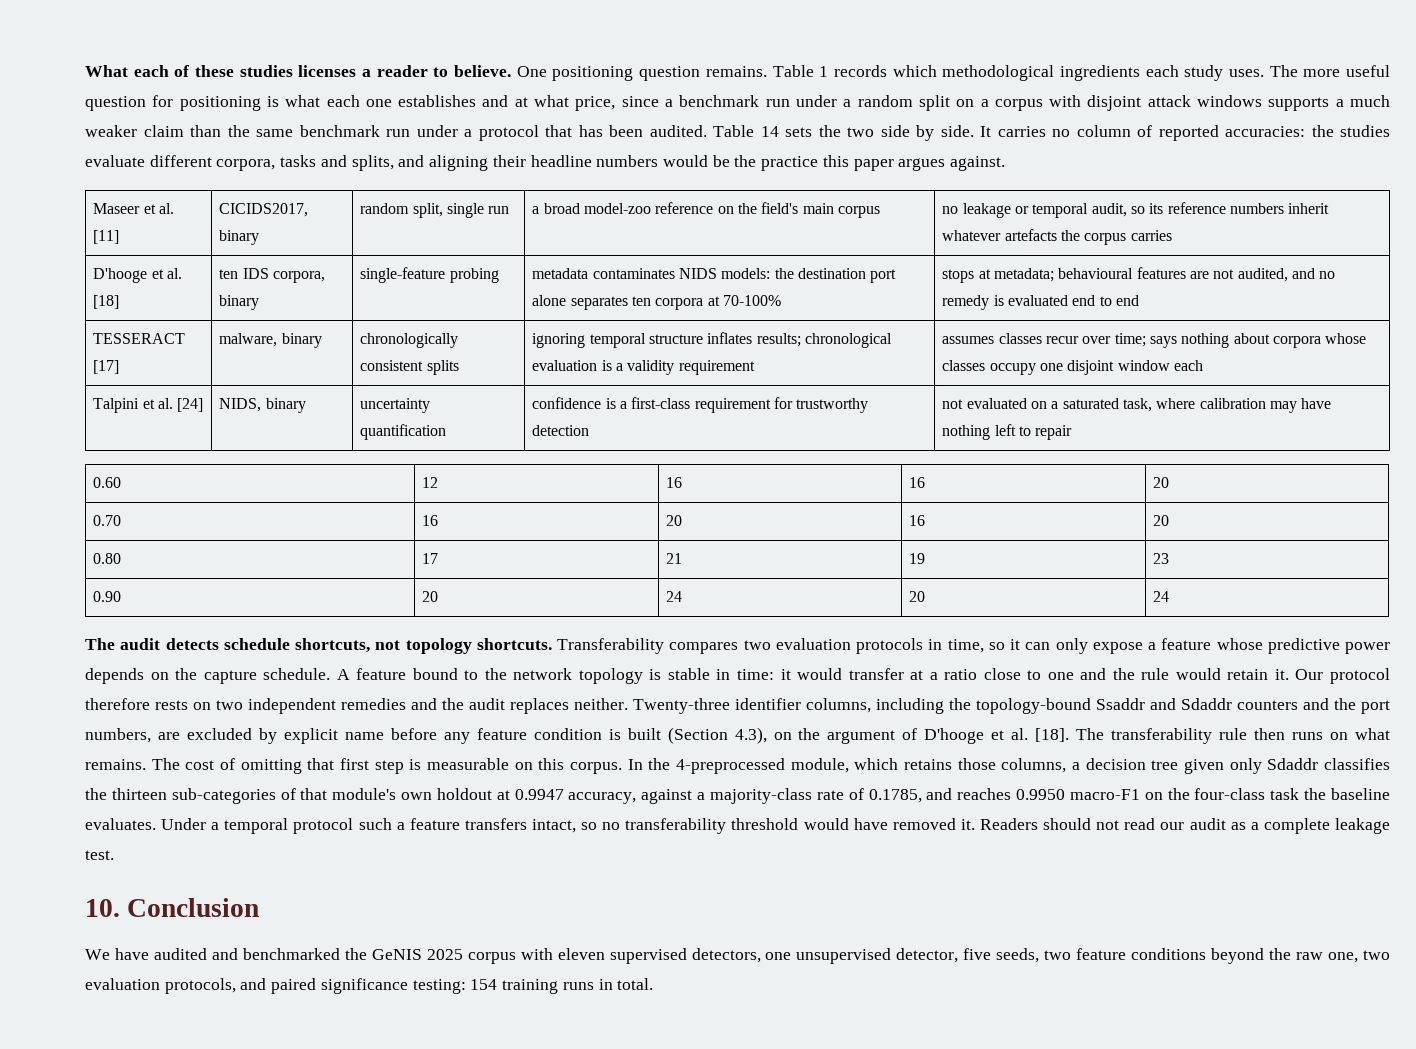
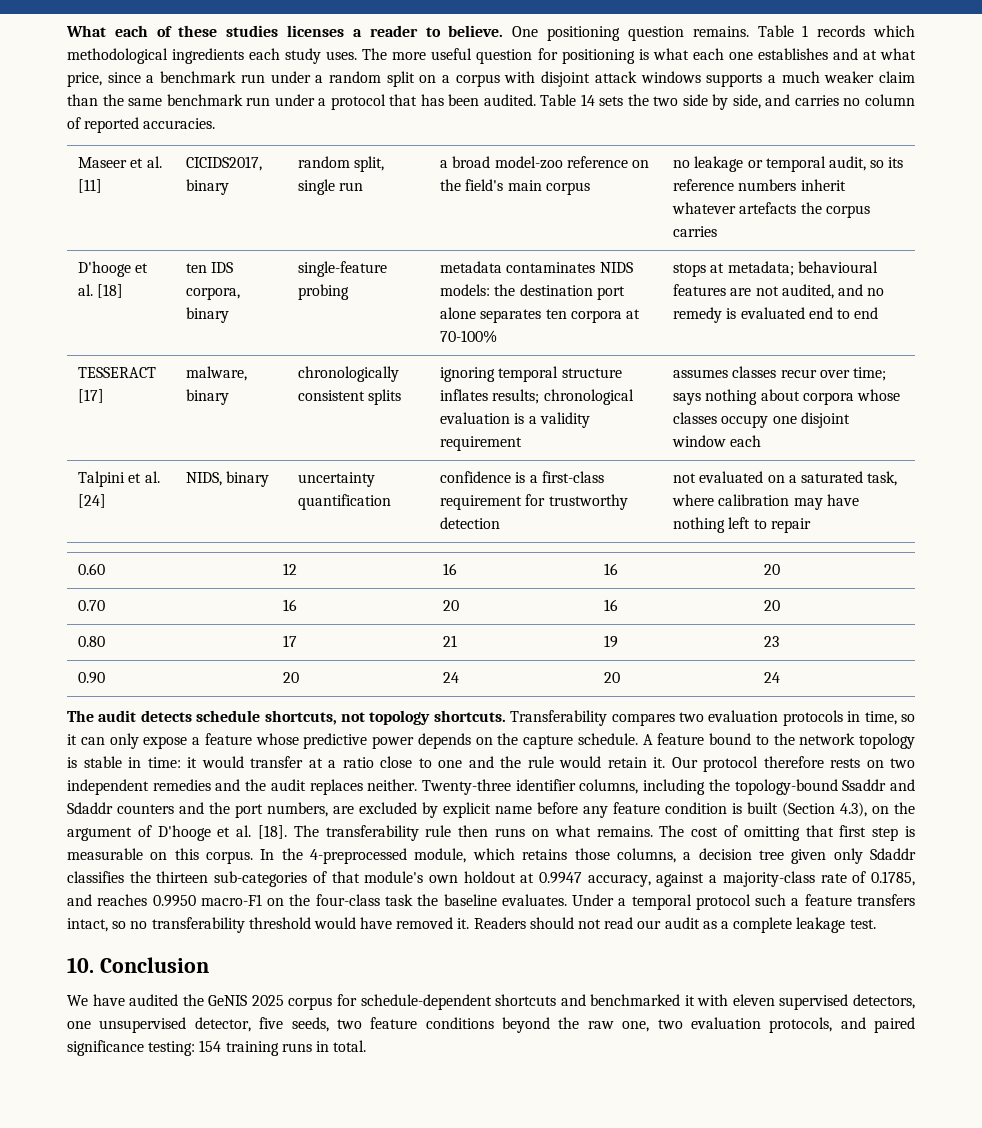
- Table 14 sets the two side by side. It carries no column of reported accuracies: the studies evaluate different corpora, tasks and splits, and aligning their headline numbers would be the practice this paper argues against.
+ Table 14 sets the two side by side, and carries no column of reported accuracies.
- We have audited and benchmarked the GeNIS 2025 corpus with eleven supervised detectors, one unsupervised detector, five seeds, two feature conditions beyond the raw one, two evaluation protocols, and paired significance testing: 154 training runs in total.
+ We have audited the GeNIS 2025 corpus for schedule-dependent shortcuts and benchmarked it with eleven supervised detectors, one unsupervised detector, five seeds, two feature conditions beyond the raw one, two evaluation protocols, and paired significance testing: 154 training runs in total.

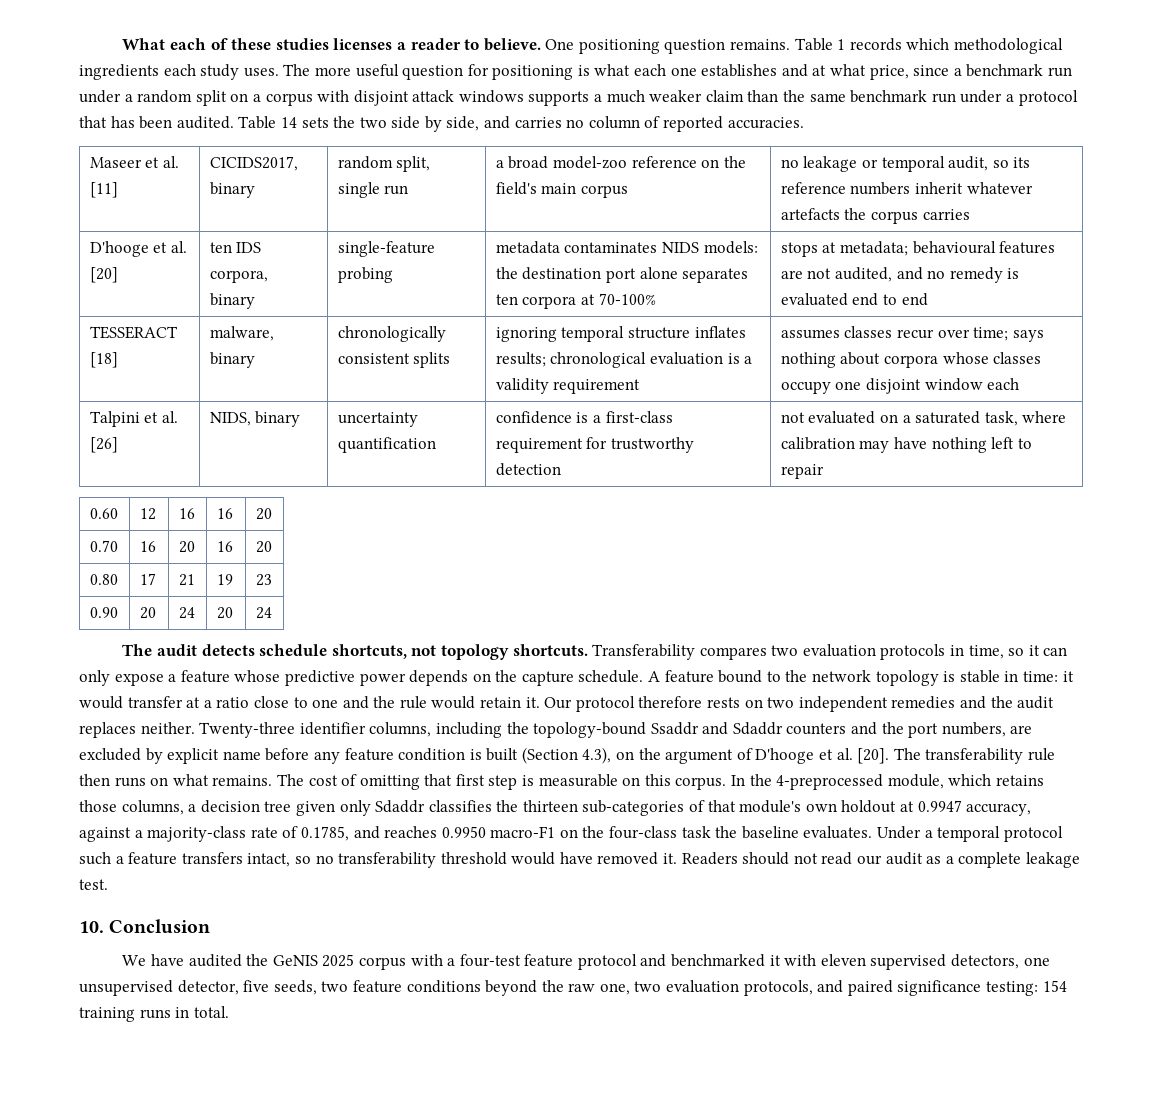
- D'hooge et al. [18] | ten IDS corpora, binary | single-feature probing | metadata contaminates NIDS models: the destination port alone separates ten corpora at 70-100% | stops at metadata; behavioural features are not audited, and no remedy is evaluated end to end
+ D'hooge et al. [20] | ten IDS corpora, binary | single-feature probing | metadata contaminates NIDS models: the destination port alone separates ten corpora at 70-100% | stops at metadata; behavioural features are not audited, and no remedy is evaluated end to end
- TESSERACT [17] | malware, binary | chronologically consistent splits | ignoring temporal structure inflates results; chronological evaluation is a validity requirement | assumes classes recur over time; says nothing about corpora whose classes occupy one disjoint window each
+ TESSERACT [18] | malware, binary | chronologically consistent splits | ignoring temporal structure inflates results; chronological evaluation is a validity requirement | assumes classes recur over time; says nothing about corpora whose classes occupy one disjoint window each
- Talpini et al. [24] | NIDS, binary | uncertainty quantification | confidence is a first-class requirement for trustworthy detection | not evaluated on a saturated task, where calibration may have nothing left to repair
+ Talpini et al. [26] | NIDS, binary | uncertainty quantification | confidence is a first-class requirement for trustworthy detection | not evaluated on a saturated task, where calibration may have nothing left to repair
- Twenty-three identifier columns, including the topology-bound Ssaddr and Sdaddr counters and the port numbers, are excluded by explicit name before any feature condition is built (Section 4.3), on the argument of D'hooge et al. [18].
+ Twenty-three identifier columns, including the topology-bound Ssaddr and Sdaddr counters and the port numbers, are excluded by explicit name before any feature condition is built (Section 4.3), on the argument of D'hooge et al. [20].
- We have audited the GeNIS 2025 corpus for schedule-dependent shortcuts and benchmarked it with eleven supervised detectors, one unsupervised detector, five seeds, two feature conditions beyond the raw one, two evaluation protocols, and paired significance testing: 154 training runs in total.
+ We have audited the GeNIS 2025 corpus with a four-test feature protocol and benchmarked it with eleven supervised detectors, one unsupervised detector, five seeds, two feature conditions beyond the raw one, two evaluation protocols, and paired significance testing: 154 training runs in total.

